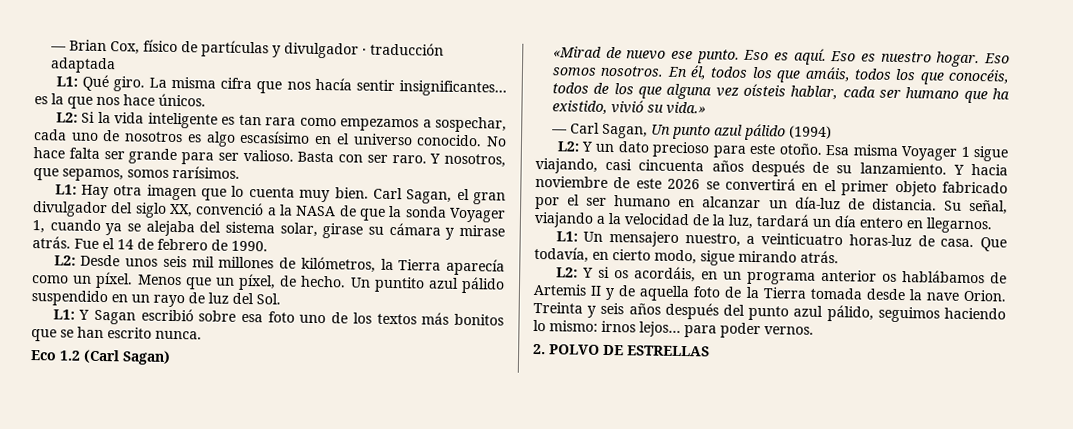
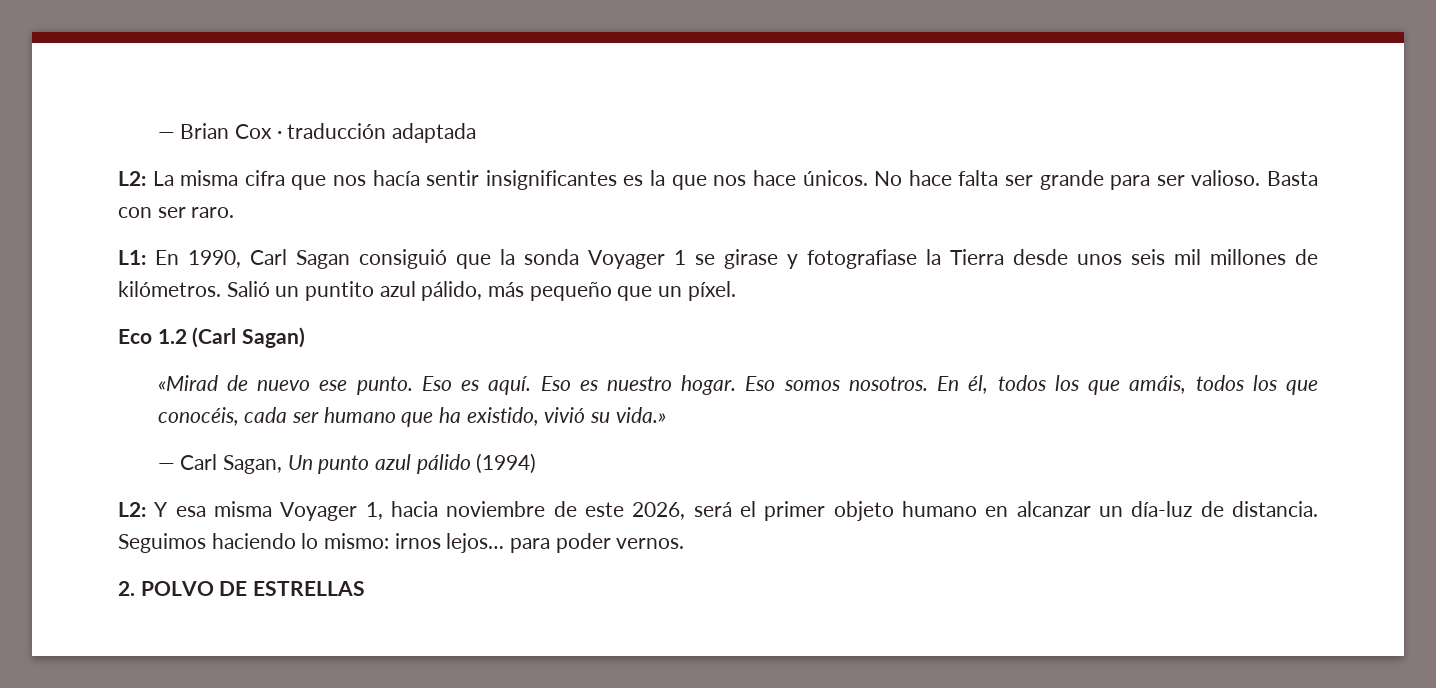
- — Brian Cox, físico de partículas y divulgador · traducción adaptada
+ — Brian Cox · traducción adaptada
- L1: Qué giro. La misma cifra que nos hacía sentir insignificantes… es la que nos hace únicos.
- L2: Si la vida inteligente es tan rara como empezamos a sospechar, cada uno de nosotros es algo escasísimo en el universo conocido.
+ L2: La misma cifra que nos hacía sentir insignificantes es la que nos hace únicos.
- Basta con ser raro. Y nosotros, que sepamos, somos rarísimos.
- L1: Hay otra imagen que lo cuenta muy bien. Carl Sagan, el gran divulgador del siglo XX, convenció a la NASA de que la sonda Voyager 1, cuando ya se alejaba del sistema solar, girase su cámara y mirase atrás. Fue el 14 de febrero de 1990.
- L2: Desde unos seis mil millones de kilómetros, la Tierra aparecía como un píxel. Menos que un píxel, de hecho. Un puntito azul pálido suspendido en un rayo de luz del Sol.
- L1: Y Sagan escribió sobre esa foto uno de los textos más bonitos que se han escrito nunca.
+ Basta con ser raro.
+ L1: En 1990, Carl Sagan consiguió que la sonda Voyager 1 se girase y fotografiase la Tierra desde unos seis mil millones de kilómetros. Salió un puntito azul pálido, más pequeño que un píxel.
- En él, todos los que amáis, todos los que conocéis, todos de los que alguna vez oísteis hablar, cada ser humano que ha existido, vivió su vida.»
+ En él, todos los que amáis, todos los que conocéis, cada ser humano que ha existido, vivió su vida.»
- L2: Y un dato precioso para este otoño. Esa misma Voyager 1 sigue viajando, casi cincuenta años después de su lanzamiento. Y hacia noviembre de este 2026 se convertirá en el primer objeto fabricado por el ser humano en alcanzar un día-luz de distancia.
+ L2: Y esa misma Voyager 1, hacia noviembre de este 2026, será el primer objeto humano en alcanzar un día-luz de distancia.
- Su señal, viajando a la velocidad de la luz, tardará un día entero en llegarnos.
- L1: Un mensajero nuestro, a veinticuatro horas-luz de casa. Que todavía, en cierto modo, sigue mirando atrás.
- L2: Y si os acordáis, en un programa anterior os hablábamos de Artemis II y de aquella foto de la Tierra tomada desde la nave Orion. Treinta y seis años después del punto azul pálido, seguimos haciendo lo mismo: irnos lejos… para poder vernos.
+ Seguimos haciendo lo mismo: irnos lejos… para poder vernos.

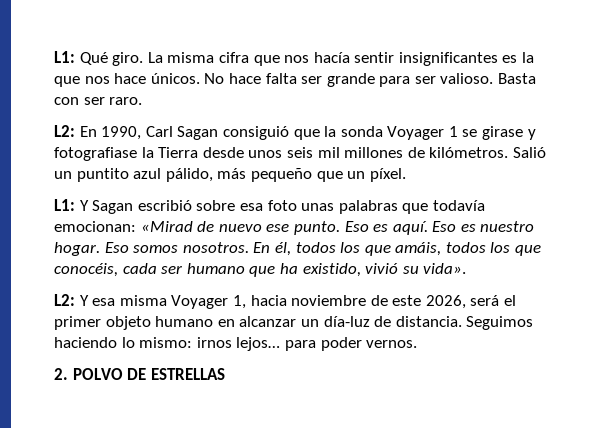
- — Brian Cox · traducción adaptada
- L2: La misma cifra que nos hacía sentir insignificantes es la que nos hace únicos.
+ L1: Qué giro. La misma cifra que nos hacía sentir insignificantes es la que nos hace únicos.
- L1: En 1990, Carl Sagan consiguió que la sonda Voyager 1 se girase y fotografiase la Tierra desde unos seis mil millones de kilómetros.
+ L2: En 1990, Carl Sagan consiguió que la sonda Voyager 1 se girase y fotografiase la Tierra desde unos seis mil millones de kilómetros.
- Eco 1.2 (Carl Sagan)
- «Mirad de nuevo ese punto.
+ L1: Y Sagan escribió sobre esa foto unas palabras que todavía emocionan: «Mirad de nuevo ese punto.
- En él, todos los que amáis, todos los que conocéis, cada ser humano que ha existido, vivió su vida.»
- — Carl Sagan, Un punto azul pálido (1994)
+ En él, todos los que amáis, todos los que conocéis, cada ser humano que ha existido, vivió su vida».

